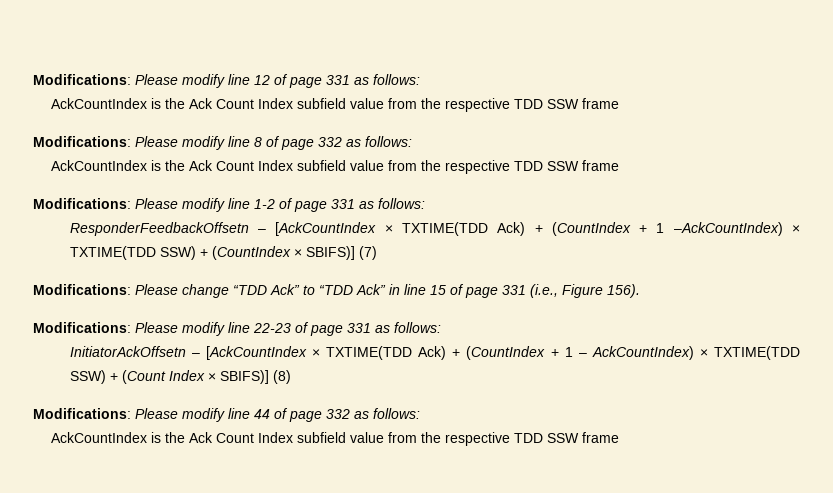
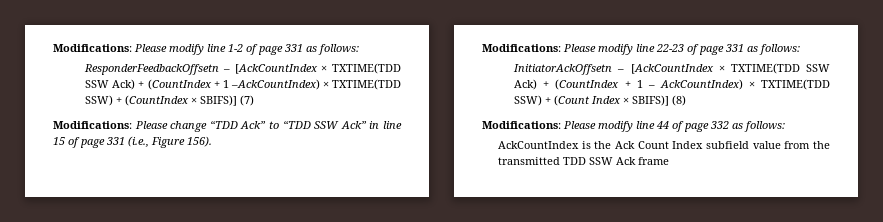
- Modifications: Please modify line 12 of page 331 as follows:
- AckCountIndex is the Ack Count Index subfield value from the respective TDD SSW frame
- Modifications: Please modify line 8 of page 332 as follows:
- AckCountIndex is the Ack Count Index subfield value from the respective TDD SSW frame
- ResponderFeedbackOffsetn – [AckCountIndex × TXTIME(TDD Ack) + (CountIndex + 1 –AckCountIndex) × TXTIME(TDD SSW) + (CountIndex × SBIFS)] (7)
+ ResponderFeedbackOffsetn – [AckCountIndex × TXTIME(TDD SSW Ack) + (CountIndex + 1 –AckCountIndex) × TXTIME(TDD SSW) + (CountIndex × SBIFS)] (7)
- Modifications: Please change “TDD Ack” to “TDD Ack” in line 15 of page 331 (i.e., Figure 156).
+ Modifications: Please change “TDD Ack” to “TDD SSW Ack” in line 15 of page 331 (i.e., Figure 156).
- InitiatorAckOffsetn – [AckCountIndex × TXTIME(TDD Ack) + (CountIndex + 1 – AckCountIndex) × TXTIME(TDD SSW) + (Count Index × SBIFS)] (8)
+ InitiatorAckOffsetn – [AckCountIndex × TXTIME(TDD SSW Ack) + (CountIndex + 1 – AckCountIndex) × TXTIME(TDD SSW) + (Count Index × SBIFS)] (8)
  Modifications: Please modify line 44 of page 332 as follows:
- AckCountIndex is the Ack Count Index subfield value from the respective TDD SSW frame
+ AckCountIndex is the Ack Count Index subfield value from the transmitted TDD SSW Ack frame

